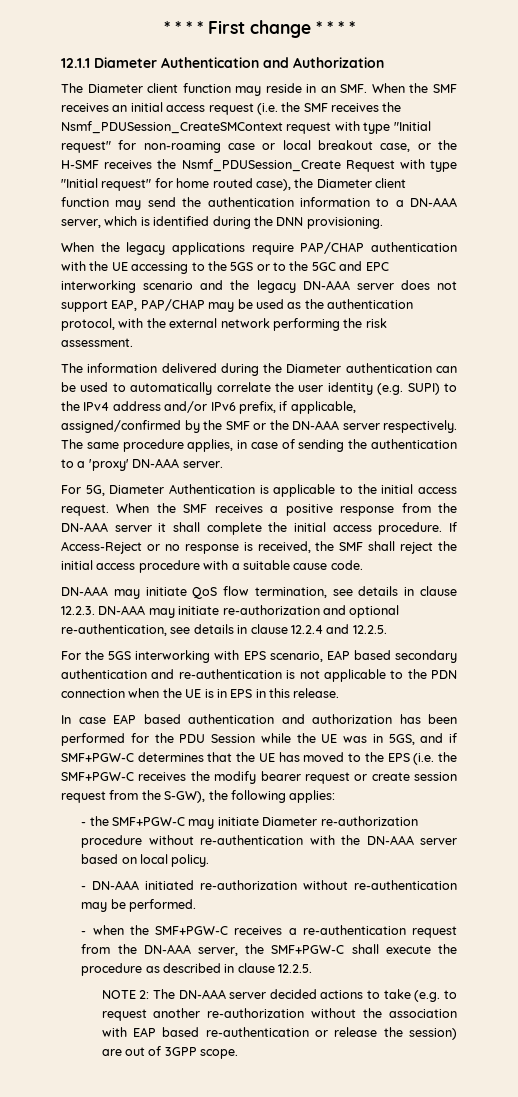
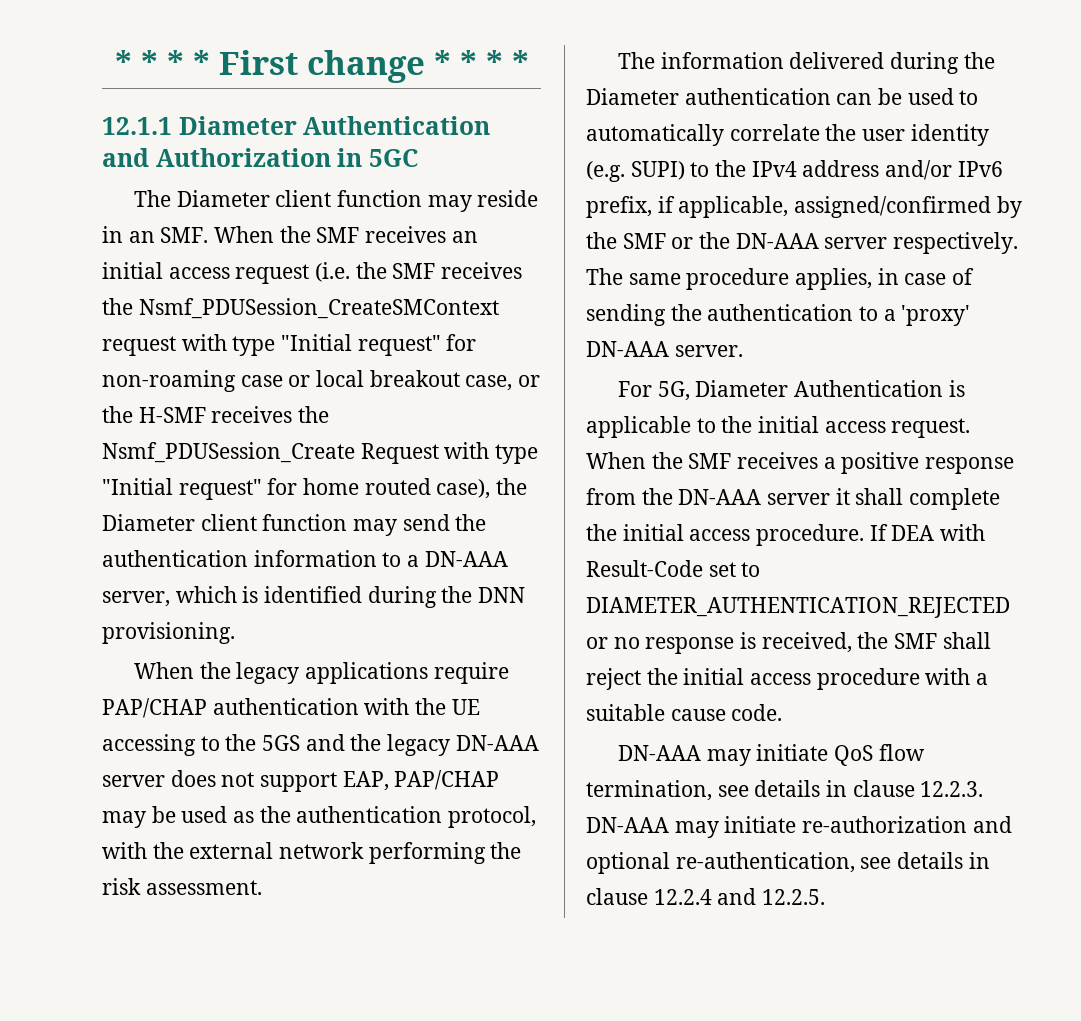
- 12.1.1 Diameter Authentication and Authorization
+ 12.1.1 Diameter Authentication and Authorization in 5GC
- When the legacy applications require PAP/CHAP authentication with the UE accessing to the 5GS or to the 5GC and EPC interworking scenario and the legacy DN-AAA server does not support EAP, PAP/CHAP may be used as the authentication protocol, with the external network performing the risk assessment.
+ When the legacy applications require PAP/CHAP authentication with the UE accessing to the 5GS and the legacy DN-AAA server does not support EAP, PAP/CHAP may be used as the authentication protocol, with the external network performing the risk assessment.
- If Access-Reject or no response is received, the SMF shall reject the initial access procedure with a suitable cause code.
+ If DEA with Result-Code set to DIAMETER_AUTHENTICATION_REJECTED or no response is received, the SMF shall reject the initial access procedure with a suitable cause code.
- For the 5GS interworking with EPS scenario, EAP based secondary authentication and re-authentication is not applicable to the PDN connection when the UE is in EPS in this release.
- In case EAP based authentication and authorization has been performed for the PDU Session while the UE was in 5GS, and if SMF+PGW-C determines that the UE has moved to the EPS (i.e. the SMF+PGW-C receives the modify bearer request or create session request from the S-GW), the following applies:
- - the SMF+PGW-C may initiate Diameter re-authorization procedure without re-authentication with the DN-AAA server based on local policy.
- - DN-AAA initiated re-authorization without re-authentication may be performed.
- - when the SMF+PGW-C receives a re-authentication request from the DN-AAA server, the SMF+PGW-C shall execute the procedure as described in clause 12.2.5.
- NOTE 2: The DN-AAA server decided actions to take (e.g. to request another re-authorization without the association with EAP based re-authentication or release the session) are out of 3GPP scope.

